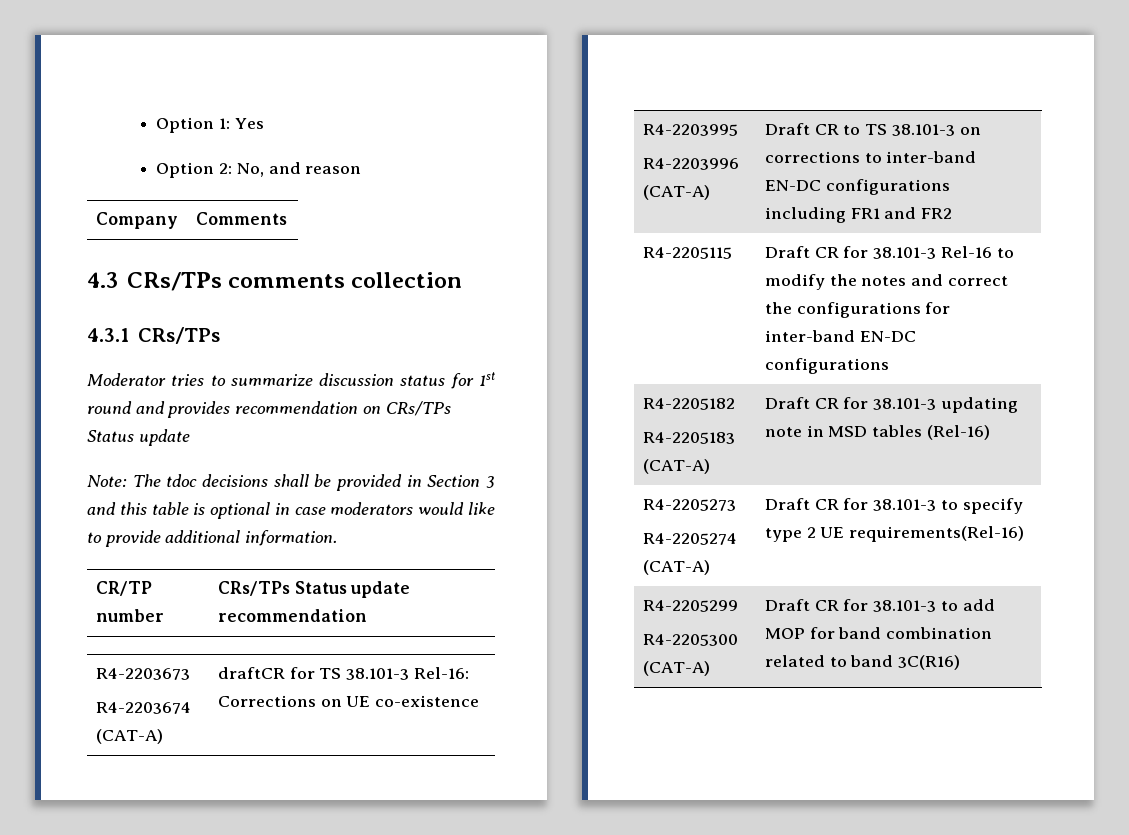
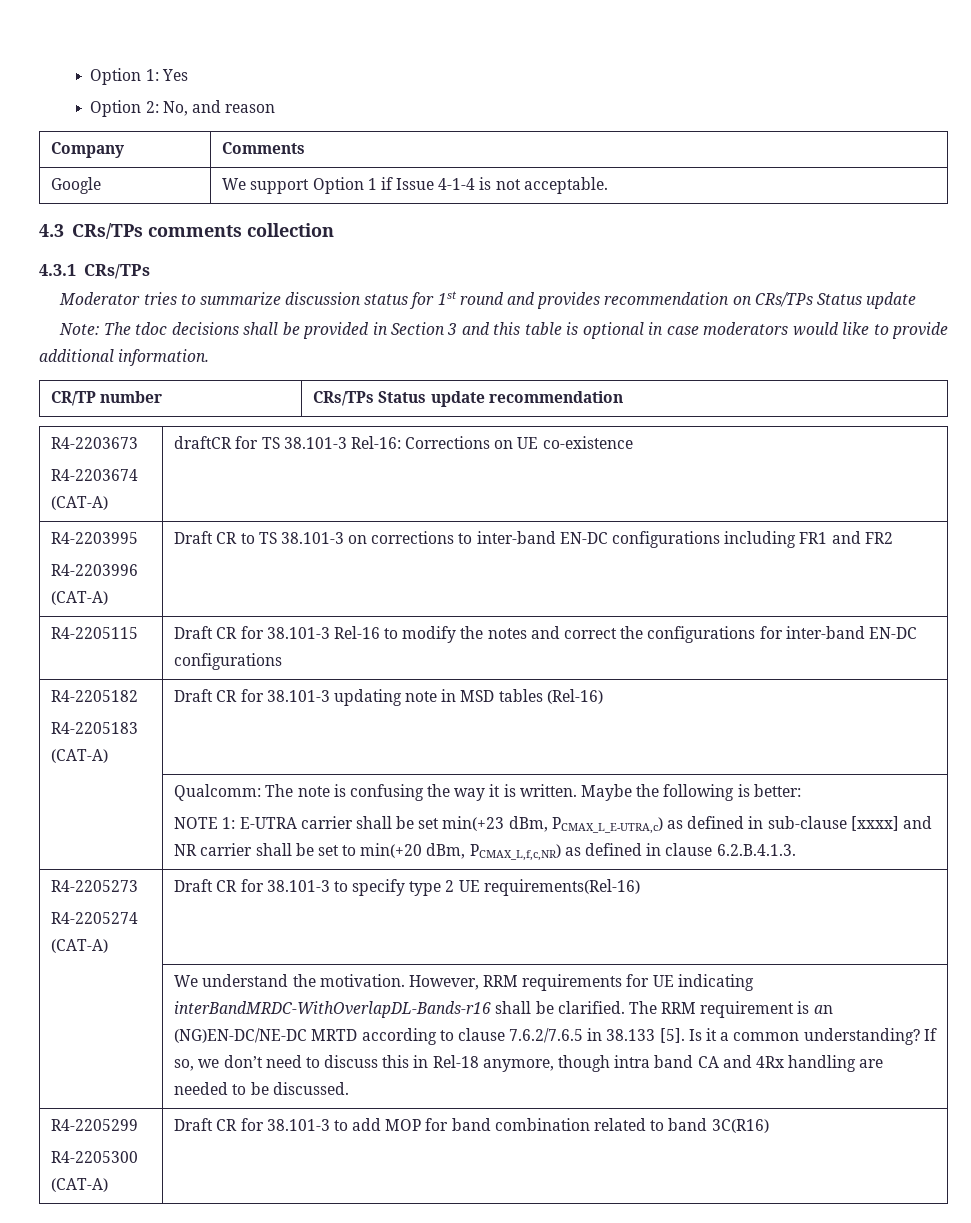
+ Google | We support Option 1 if Issue 4-1-4 is not acceptable.
+ Qualcomm: The note is confusing the way it is written. Maybe the following is better:
+ NOTE 1: E-UTRA carrier shall be set min(+23 dBm, PCMAX_L_E-UTRA,c) as defined in sub-clause [xxxx] and NR carrier shall be set to min(+20 dBm, PCMAX_L,f,c,NR) as defined in clause 6.2.B.4.1.3.
+ We understand the motivation. However, RRM requirements for UE indicating interBandMRDC-WithOverlapDL-Bands-r16 shall be clarified. The RRM requirement is an (NG)EN-DC/NE-DC MRTD according to clause 7.6.2/7.6.5 in 38.133 [5]. Is it a common understanding? If so, we don’t need to discuss this in Rel-18 anymore, though intra band CA and 4Rx handling are needed to be discussed.

